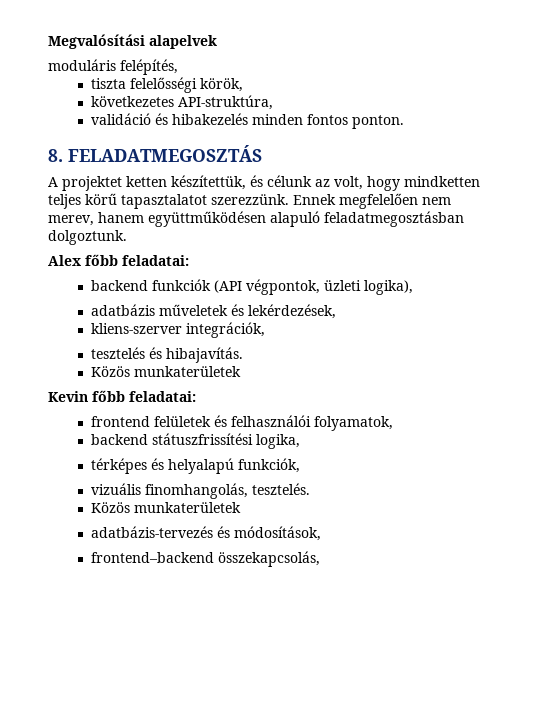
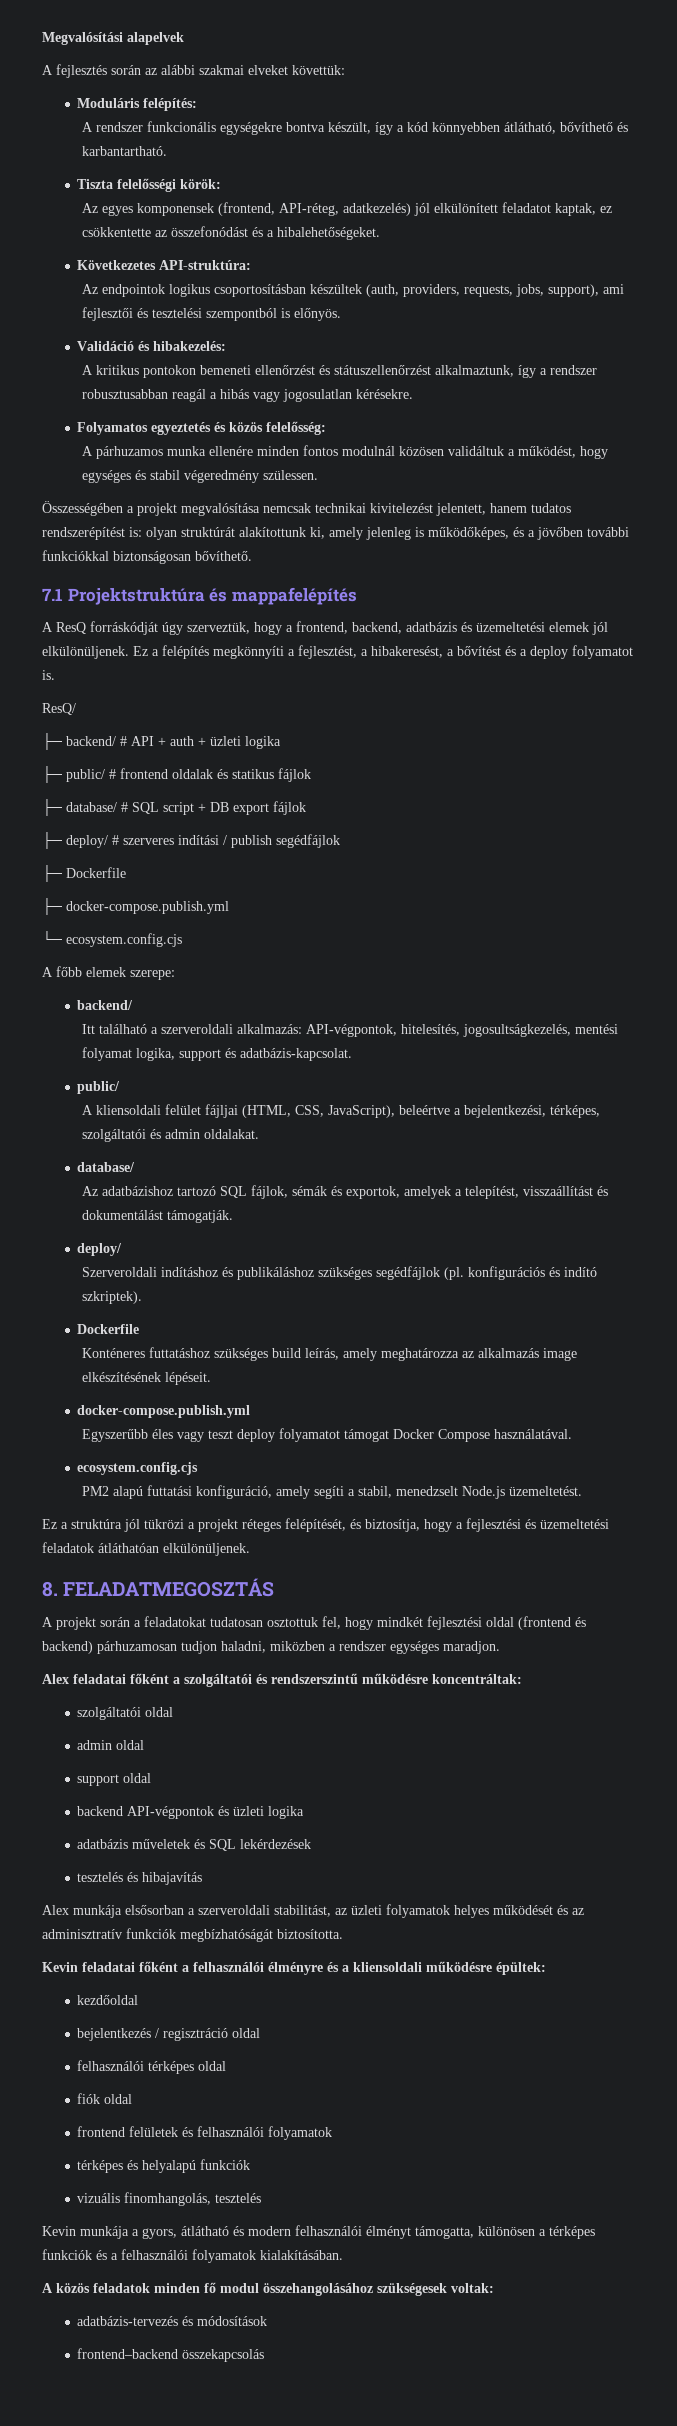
- moduláris felépítés,
- tiszta felelősségi körök,
- következetes API-struktúra,
- validáció és hibakezelés minden fontos ponton.
+ A fejlesztés során az alábbi szakmai elveket követtük:
+ Moduláris felépítés:
+ A rendszer funkcionális egységekre bontva készült, így a kód könnyebben átlátható, bővíthető és karbantartható.
+ Tiszta felelősségi körök:
+ Az egyes komponensek (frontend, API-réteg, adatkezelés) jól elkülönített feladatot kaptak, ez csökkentette az összefonódást és a hibalehetőségeket.
+ Következetes API-struktúra:
+ Az endpointok logikus csoportosításban készültek (auth, providers, requests, jobs, support), ami fejlesztői és tesztelési szempontból is előnyös.
+ Validáció és hibakezelés:
+ A kritikus pontokon bemeneti ellenőrzést és státuszellenőrzést alkalmaztunk, így a rendszer robusztusabban reagál a hibás vagy jogosulatlan kérésekre.
+ Folyamatos egyeztetés és közös felelősség:
+ A párhuzamos munka ellenére minden fontos modulnál közösen validáltuk a működést, hogy egységes és stabil végeredmény szülessen.
+ Összességében a projekt megvalósítása nemcsak technikai kivitelezést jelentett, hanem tudatos rendszerépítést is: olyan struktúrát alakítottunk ki, amely jelenleg is működőképes, és a jövőben további funkciókkal biztonságosan bővíthető.
+ 7.1 Projektstruktúra és mappafelépítés
+ A ResQ forráskódját úgy szerveztük, hogy a frontend, backend, adatbázis és üzemeltetési elemek jól elkülönüljenek. Ez a felépítés megkönnyíti a fejlesztést, a hibakeresést, a bővítést és a deploy folyamatot is.
+ ResQ/
+ ├─ backend/ # API + auth + üzleti logika
+ ├─ public/ # frontend oldalak és statikus fájlok
+ ├─ database/ # SQL script + DB export fájlok
+ ├─ deploy/ # szerveres indítási / publish segédfájlok
+ ├─ Dockerfile
+ ├─ docker-compose.publish.yml
+ └─ ecosystem.config.cjs
+ A főbb elemek szerepe:
+ backend/
+ Itt található a szerveroldali alkalmazás: API-végpontok, hitelesítés, jogosultságkezelés, mentési folyamat logika, support és adatbázis-kapcsolat.
+ public/
+ A kliensoldali felület fájljai (HTML, CSS, JavaScript), beleértve a bejelentkezési, térképes, szolgáltatói és admin oldalakat.
+ database/
+ Az adatbázishoz tartozó SQL fájlok, sémák és exportok, amelyek a telepítést, visszaállítást és dokumentálást támogatják.
+ deploy/
+ Szerveroldali indításhoz és publikáláshoz szükséges segédfájlok (pl. konfigurációs és indító szkriptek).
+ Dockerfile
+ Konténeres futtatáshoz szükséges build leírás, amely meghatározza az alkalmazás image elkészítésének lépéseit.
+ docker-compose.publish.yml
+ Egyszerűbb éles vagy teszt deploy folyamatot támogat Docker Compose használatával.
+ ecosystem.config.cjs
+ PM2 alapú futtatási konfiguráció, amely segíti a stabil, menedzselt Node.js üzemeltetést.
+ Ez a struktúra jól tükrözi a projekt réteges felépítését, és biztosítja, hogy a fejlesztési és üzemeltetési feladatok átláthatóan elkülönüljenek.
  8. FELADATMEGOSZTÁS
- A projektet ketten készítettük, és célunk az volt, hogy mindketten teljes körű tapasztalatot szerezzünk. Ennek megfelelően nem merev, hanem együttműködésen alapuló feladatmegosztásban dolgoztunk.
- Alex főbb feladatai:
- backend funkciók (API végpontok, üzleti logika),
+ A projekt során a feladatokat tudatosan osztottuk fel, hogy mindkét fejlesztési oldal (frontend és backend) párhuzamosan tudjon haladni, miközben a rendszer egységes maradjon.
+ Alex feladatai főként a szolgáltatói és rendszerszintű működésre koncentráltak:
+ szolgáltatói oldal
+ admin oldal
+ support oldal
+ backend API-végpontok és üzleti logika
- adatbázis műveletek és lekérdezések,
- kliens-szerver integrációk,
+ adatbázis műveletek és SQL lekérdezések
- tesztelés és hibajavítás.
- Közös munkaterületek
- Kevin főbb feladatai:
+ tesztelés és hibajavítás
+ Alex munkája elsősorban a szerveroldali stabilitást, az üzleti folyamatok helyes működését és az adminisztratív funkciók megbízhatóságát biztosította.
+ Kevin feladatai főként a felhasználói élményre és a kliensoldali működésre épültek:
+ kezdőoldal
+ bejelentkezés / regisztráció oldal
+ felhasználói térképes oldal
+ fiók oldal
- frontend felületek és felhasználói folyamatok,
- backend státuszfrissítési logika,
+ frontend felületek és felhasználói folyamatok
- térképes és helyalapú funkciók,
+ térképes és helyalapú funkciók
- vizuális finomhangolás, tesztelés.
- Közös munkaterületek
+ vizuális finomhangolás, tesztelés
+ Kevin munkája a gyors, átlátható és modern felhasználói élményt támogatta, különösen a térképes funkciók és a felhasználói folyamatok kialakításában.
+ A közös feladatok minden fő modul összehangolásához szükségesek voltak:
- adatbázis-tervezés és módosítások,
+ adatbázis-tervezés és módosítások
- frontend–backend összekapcsolás,
+ frontend–backend összekapcsolás

